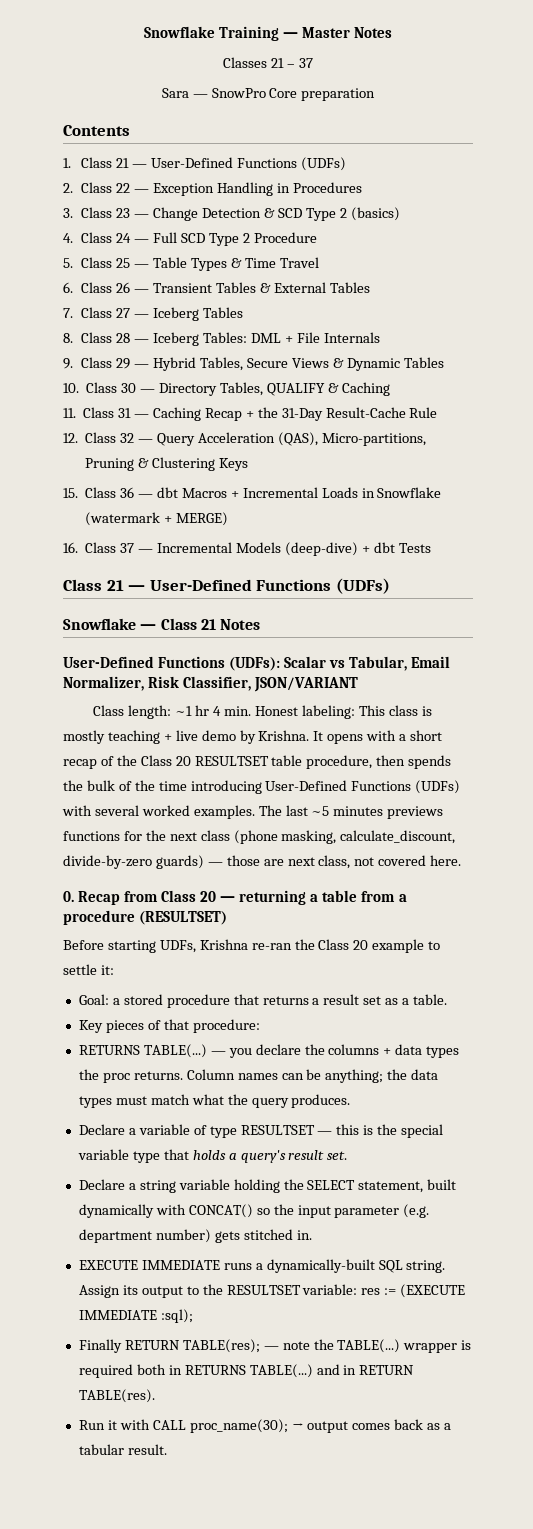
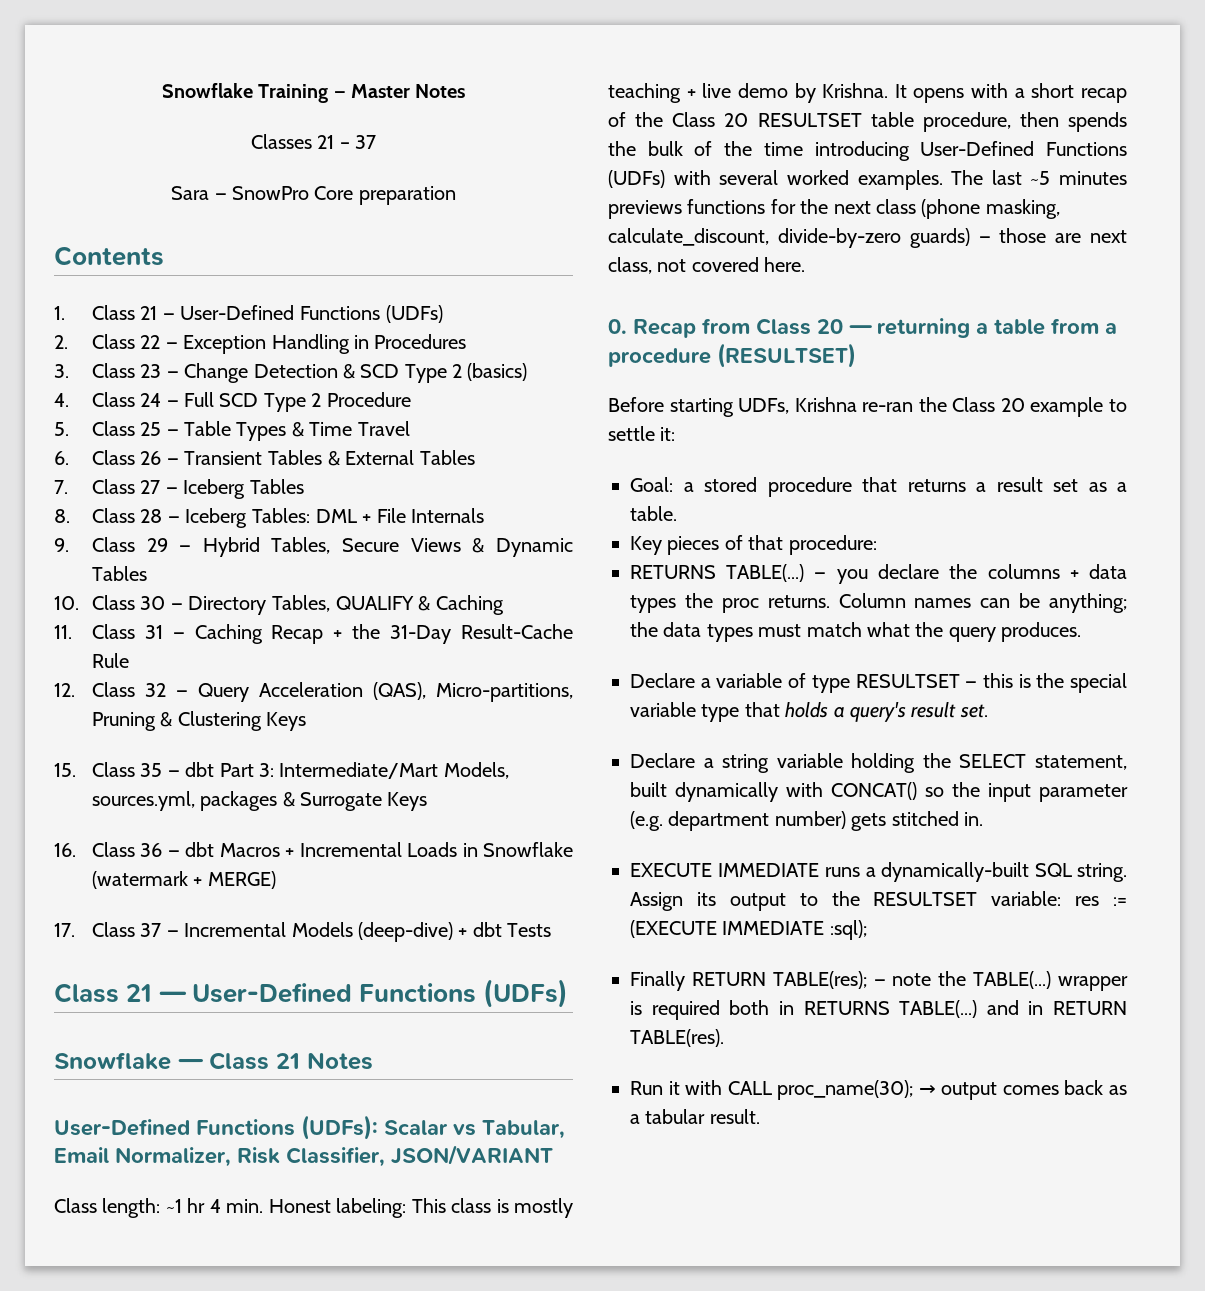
- 15. Class 36 — dbt Macros + Incremental Loads in Snowflake (watermark + MERGE)
+ 15. Class 35 — dbt Part 3: Intermediate/Mart Models, sources.yml, packages & Surrogate Keys
+ 16. Class 36 — dbt Macros + Incremental Loads in Snowflake (watermark + MERGE)
- 16. Class 37 — Incremental Models (deep-dive) + dbt Tests
+ 17. Class 37 — Incremental Models (deep-dive) + dbt Tests

